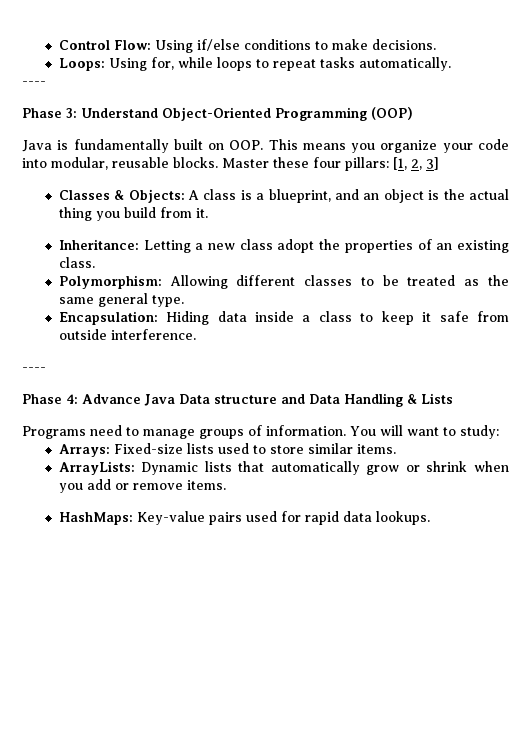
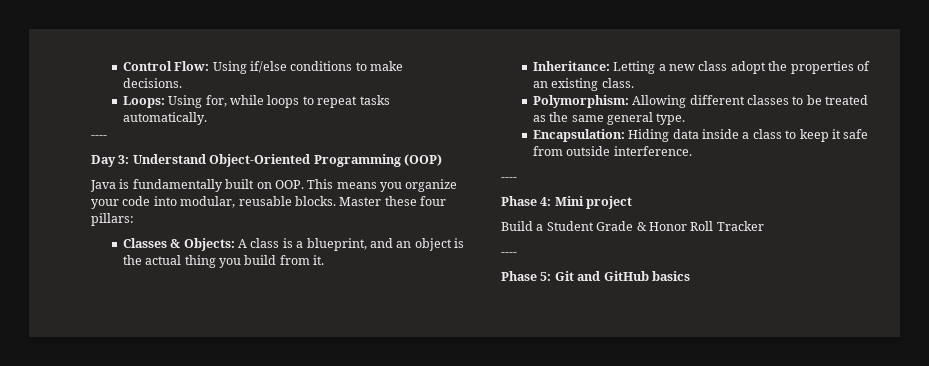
- Phase 3: Understand Object-Oriented Programming (OOP)
+ Day 3: Understand Object-Oriented Programming (OOP)
- Master these four pillars: [1, 2, 3]
+ Master these four pillars:
- Phase 4: Advance Java Data structure and Data Handling & Lists
- Programs need to manage groups of information. You will want to study:
- Arrays: Fixed-size lists used to store similar items.
- ArrayLists: Dynamic lists that automatically grow or shrink when you add or remove items.
- HashMaps: Key-value pairs used for rapid data lookups.
+ Phase 4: Mini project
+ Build a Student Grade & Honor Roll Tracker
+ ----
+ Phase 5: Git and GitHub basics

